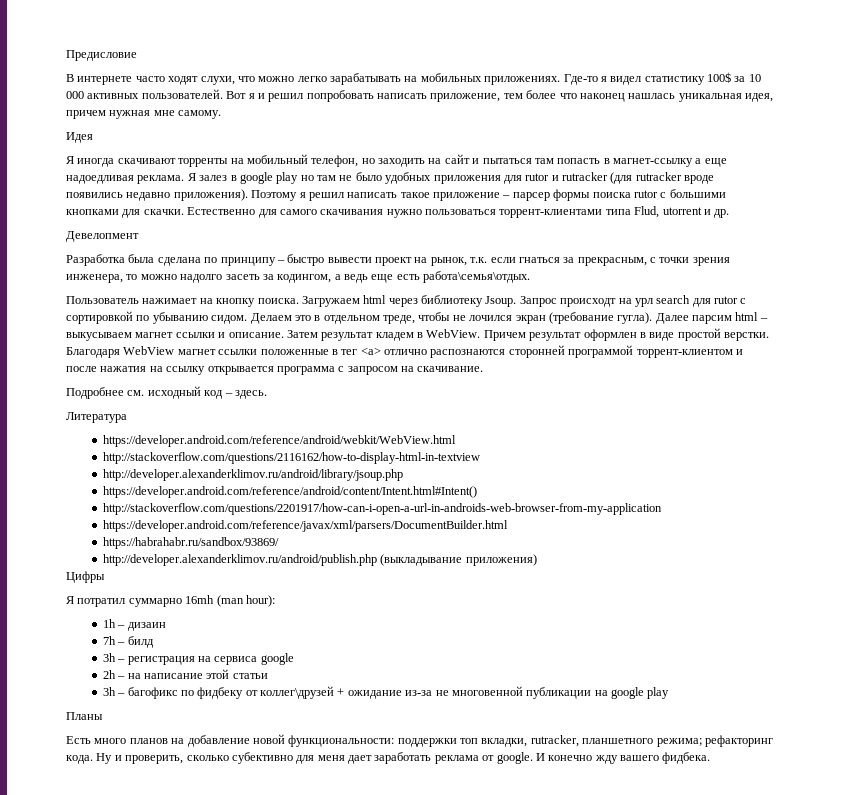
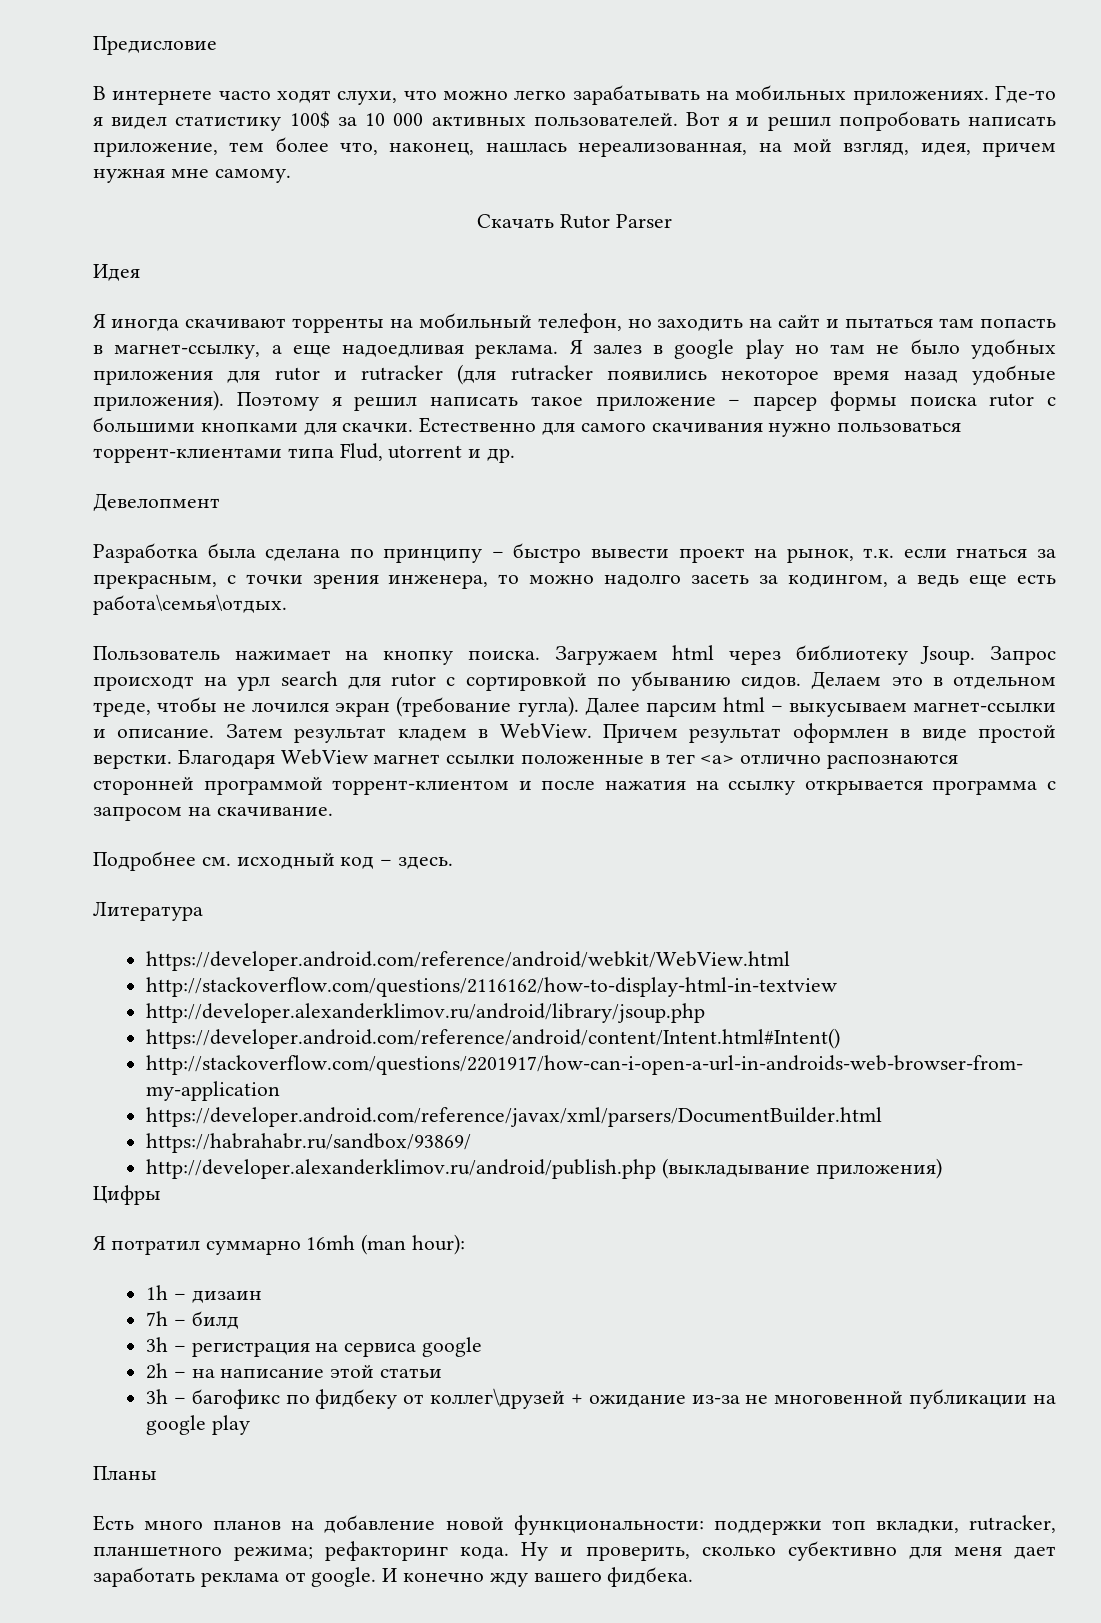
- Вот я и решил попробовать написать приложение, тем более что наконец нашлась уникальная идея, причем нужная мне самому.
+ Вот я и решил попробовать написать приложение, тем более что, наконец, нашлась нереализованная, на мой взгляд, идея, причем нужная мне самому.
+ Скачать Rutor Parser
- Я иногда скачивают торренты на мобильный телефон, но заходить на сайт и пытаться там попасть в магнет-ссылку а еще надоедливая реклама.
+ Я иногда скачивают торренты на мобильный телефон, но заходить на сайт и пытаться там попасть в магнет-ссылку, а еще надоедливая реклама.
- Я залез в google play но там не было удобных приложения для rutor и rutracker (для rutracker вроде появились недавно приложения).
+ Я залез в google play но там не было удобных приложения для rutor и rutracker (для rutracker появились некоторое время назад удобные приложения).
- Запрос происходт на урл search для rutor с сортировкой по убыванию сидом.
+ Запрос происходт на урл search для rutor с сортировкой по убыванию сидов.
- Далее парсим html – выкусываем магнет ссылки и описание.
+ Далее парсим html – выкусываем магнет-ссылки и описание.

